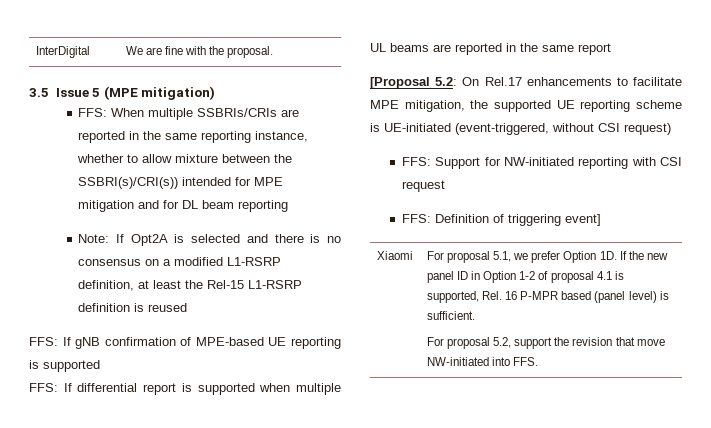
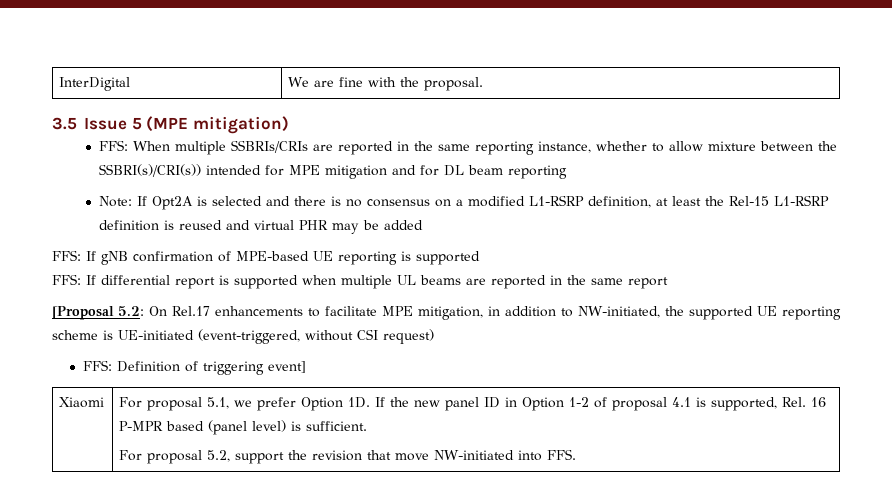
- Note: If Opt2A is selected and there is no consensus on a modified L1-RSRP definition, at least the Rel-15 L1-RSRP definition is reused
+ Note: If Opt2A is selected and there is no consensus on a modified L1-RSRP definition, at least the Rel-15 L1-RSRP definition is reused and virtual PHR may be added
- [Proposal 5.2: On Rel.17 enhancements to facilitate MPE mitigation, the supported UE reporting scheme is UE-initiated (event-triggered, without CSI request)
+ [Proposal 5.2: On Rel.17 enhancements to facilitate MPE mitigation, in addition to NW-initiated, the supported UE reporting scheme is UE-initiated (event-triggered, without CSI request)
- FFS: Support for NW-initiated reporting with CSI request

